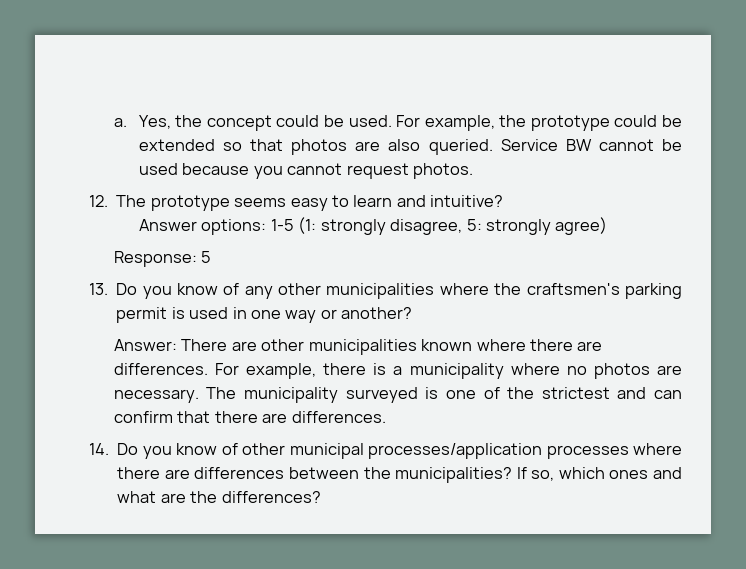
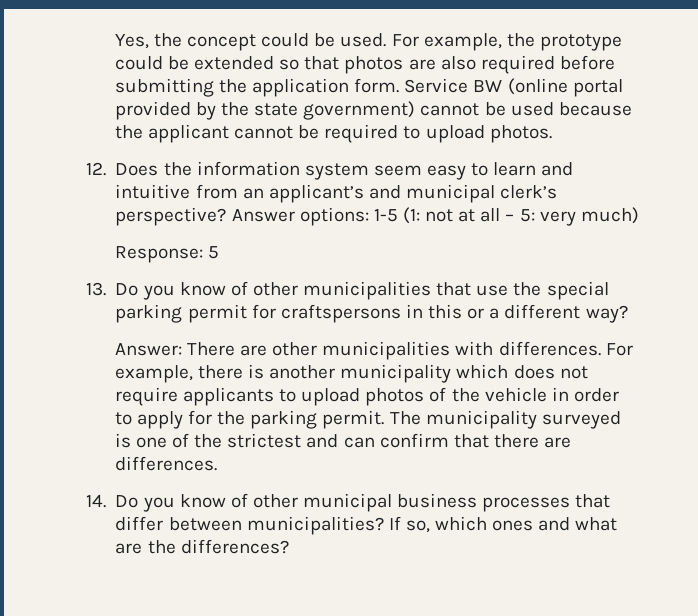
- a.
- For example, the prototype could be extended so that photos are also queried. Service BW cannot be used because you cannot request photos.
- 12. The prototype seems easy to learn and intuitive?
- Answer options: 1-5 (1: strongly disagree, 5: strongly agree)
+ For example, the prototype could be extended so that photos are also required before submitting the application form. Service BW (online portal provided by the state government) cannot be used because the applicant cannot be required to upload photos.
+ 12. Does the information system seem easy to learn and intuitive from an applicant’s and municipal clerk’s perspective? Answer options: 1-5 (1: not at all – 5: very much)
- 13. Do you know of any other municipalities where the craftsmen's parking permit is used in one way or another?
+ 13. Do you know of other municipalities that use the special parking permit for craftspersons in this or a different way?
- Answer: There are other municipalities known where there are differences.
+ Answer: There are other municipalities with differences.
- For example, there is a municipality where no photos are necessary.
+ For example, there is another municipality which does not require applicants to upload photos of the vehicle in order to apply for the parking permit.
- 14. Do you know of other municipal processes/application processes where there are differences between the municipalities?
+ 14. Do you know of other municipal business processes that differ between municipalities?

